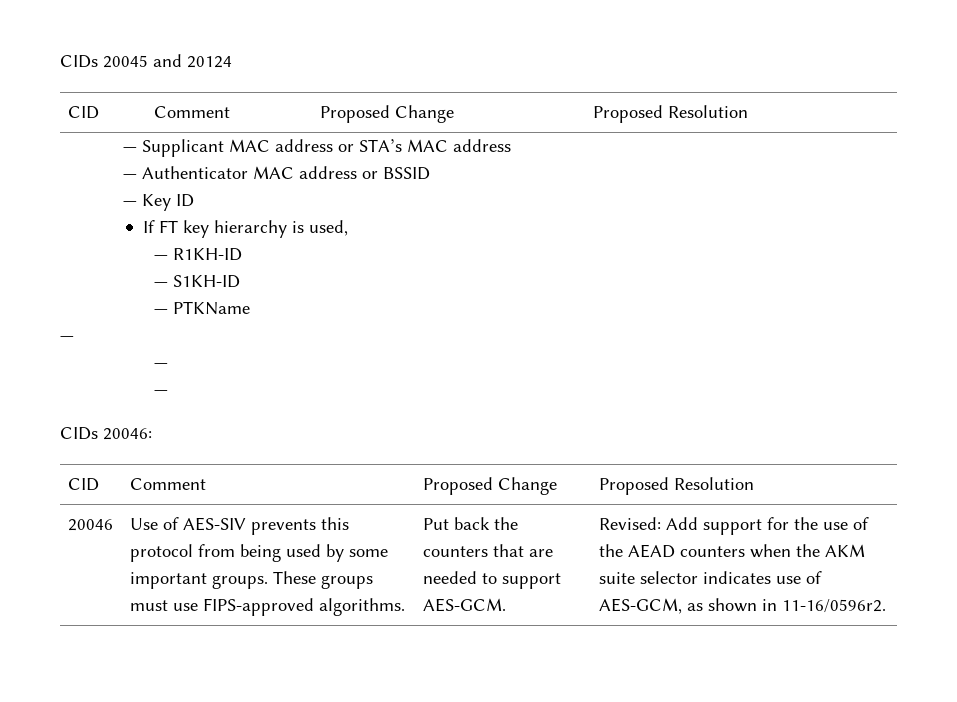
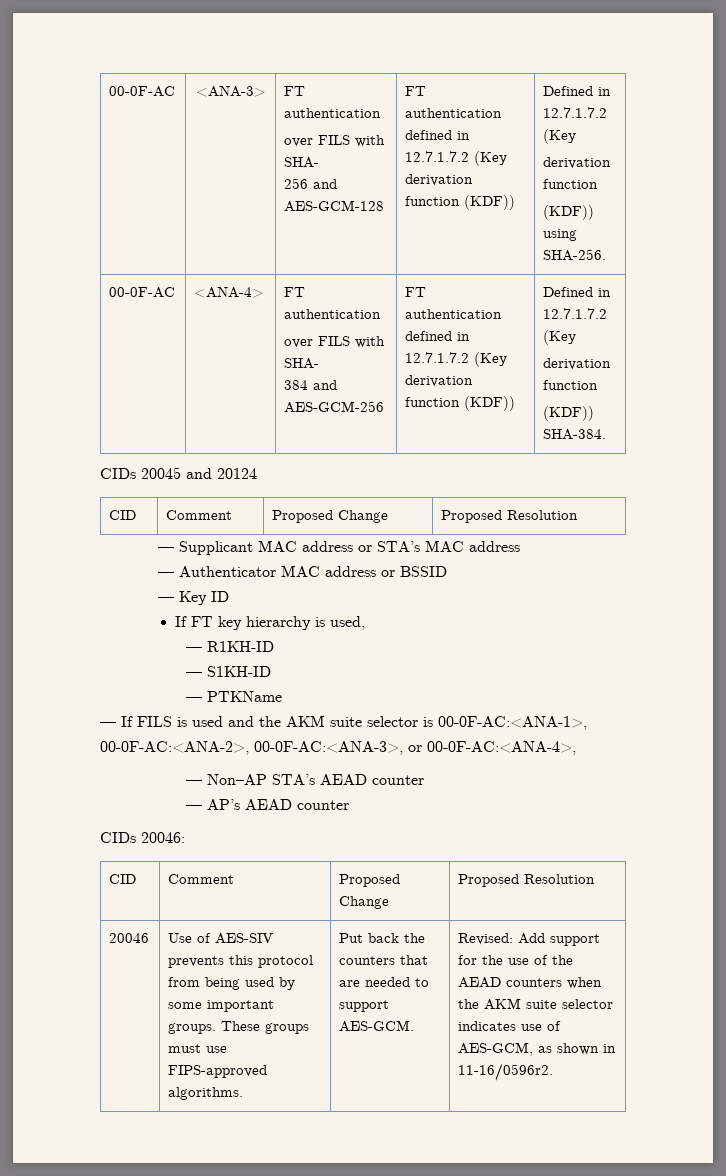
+ 00-0F-AC | <ANA-3> | FT authentication
+ over FILS with SHA-
+ 256 and AES-GCM-128 | FT authentication defined in 12.7.1.7.2 (Key derivation function (KDF)) | Defined in 12.7.1.7.2 (Key
+ derivation function
+ (KDF)) using SHA-256.
+ 00-0F-AC | <ANA-4> | FT authentication
+ over FILS with SHA-
+ 384 and AES-GCM-256 | FT authentication defined in 12.7.1.7.2 (Key derivation function (KDF)) | Defined in 12.7.1.7.2 (Key
+ derivation function
+ (KDF)) SHA-384.
  — PTKName
- —
- —
- —
+ — If FILS is used and the AKM suite selector is 00-0F-AC:<ANA-1>, 00-0F-AC:<ANA-2>, 00-0F-AC:<ANA-3>, or 00-0F-AC:<ANA-4>,
+ — Non–AP STA’s AEAD counter
+ — AP’s AEAD counter

